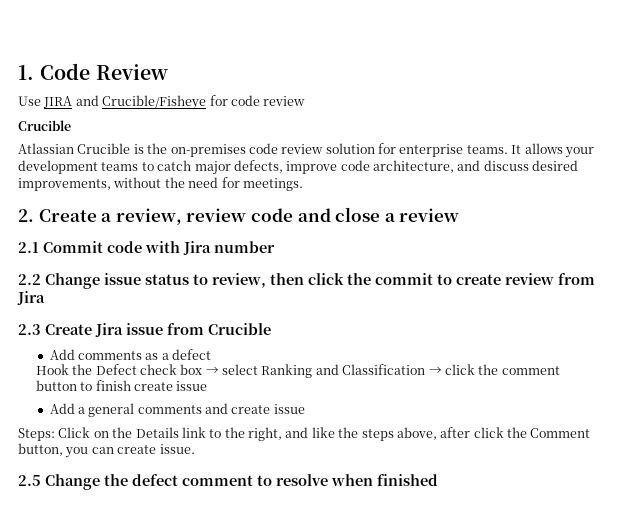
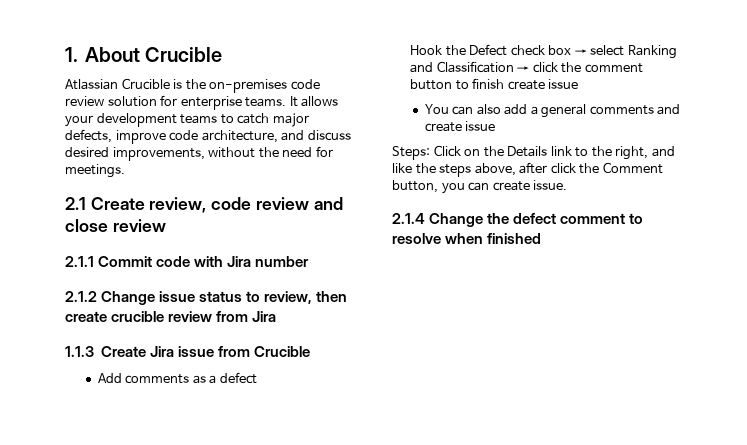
- 1. Code Review
- Use JIRA and Crucible/Fisheye for code review
- Crucible
+ 1. About Crucible
- 2. Create a review, review code and close a review
- 2.1 Commit code with Jira number
+ 2.1 Create review, code review and close review
+ 2.1.1 Commit code with Jira number
- 2.2 Change issue status to review, then click the commit to create review from Jira
+ 2.1.2 Change issue status to review, then create crucible review from Jira
- 2.3 Create Jira issue from Crucible
+ 1.1.3 Create Jira issue from Crucible
- Add a general comments and create issue
+ You can also add a general comments and create issue
- 2.5 Change the defect comment to resolve when finished
+ 2.1.4 Change the defect comment to resolve when finished

